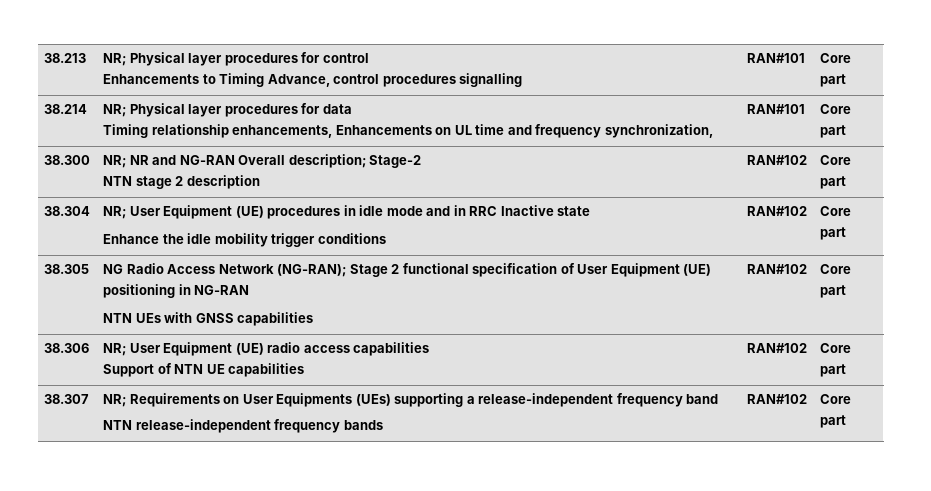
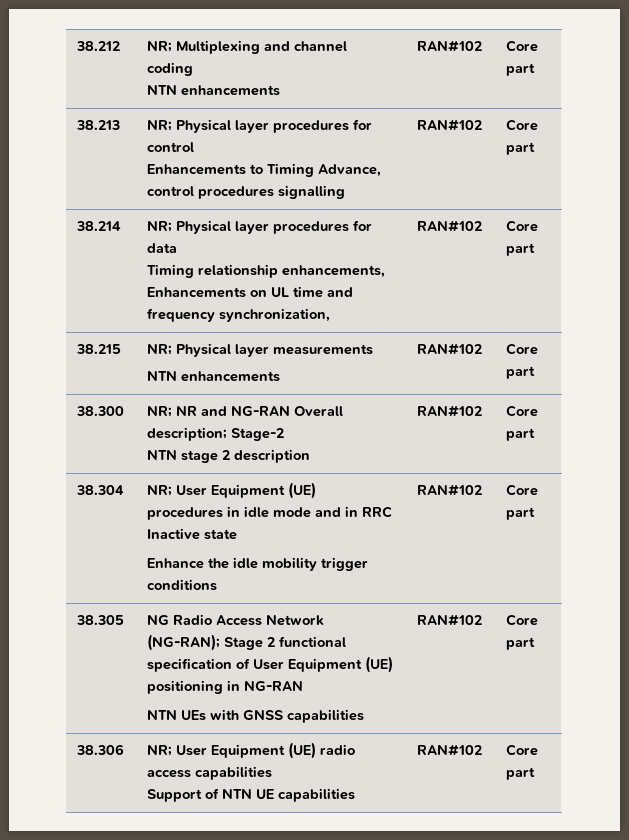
+ 38.212 | NR; Multiplexing and channel coding
+ NTN enhancements | RAN#102 | Core part
  38.213 | NR; Physical layer procedures for control
- Enhancements to Timing Advance, control procedures signalling | RAN#101 | Core part
+ Enhancements to Timing Advance, control procedures signalling | RAN#102 | Core part
  38.214 | NR; Physical layer procedures for data
- Timing relationship enhancements, Enhancements on UL time and frequency synchronization, | RAN#101 | Core part
+ Timing relationship enhancements, Enhancements on UL time and frequency synchronization, | RAN#102 | Core part
+ 38.215 | NR; Physical layer measurements
+ NTN enhancements | RAN#102 | Core part
- 38.307 | NR; Requirements on User Equipments (UEs) supporting a release-independent frequency band
- NTN release-independent frequency bands | RAN#102 | Core part

